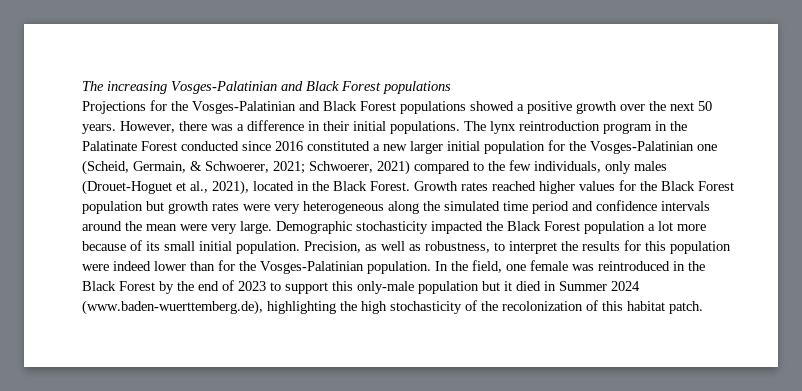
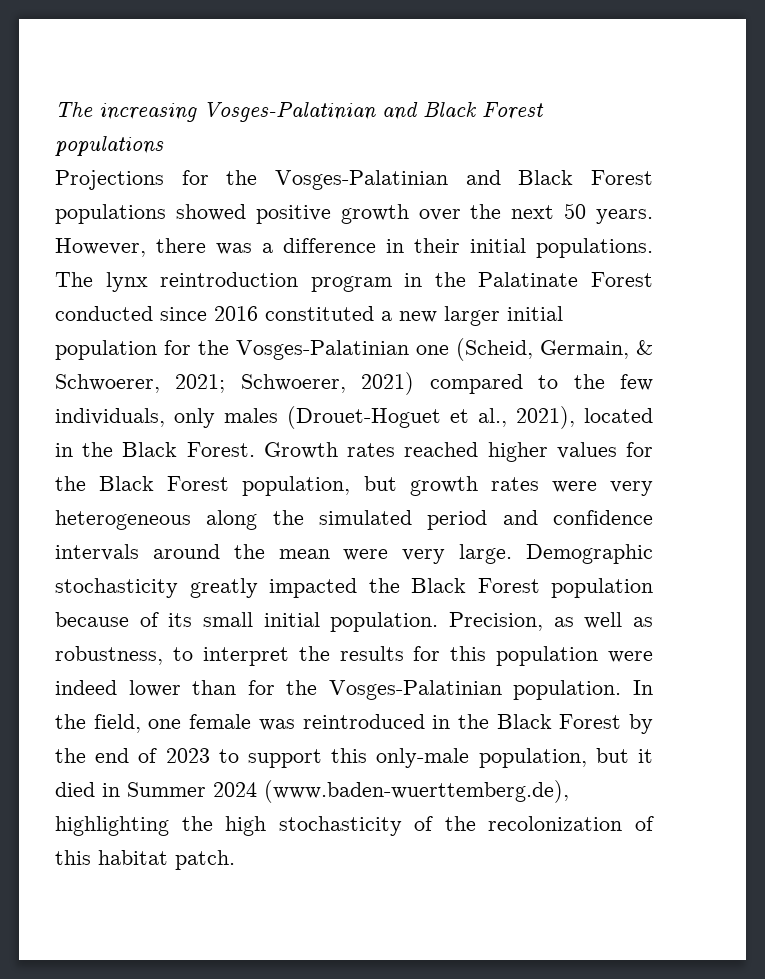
- Projections for the Vosges-Palatinian and Black Forest populations showed a positive growth over the next 50 years.
+ Projections for the Vosges-Palatinian and Black Forest populations showed positive growth over the next 50 years.
- Growth rates reached higher values for the Black Forest population but growth rates were very heterogeneous along the simulated time period and confidence intervals around the mean were very large.
+ Growth rates reached higher values for the Black Forest population, but growth rates were very heterogeneous along the simulated period and confidence intervals around the mean were very large.
- Demographic stochasticity impacted the Black Forest population a lot more because of its small initial population.
+ Demographic stochasticity greatly impacted the Black Forest population because of its small initial population.
- In the field, one female was reintroduced in the Black Forest by the end of 2023 to support this only-male population but it died in Summer 2024 (www.baden-wuerttemberg.de), highlighting the high stochasticity of the recolonization of this habitat patch.
+ In the field, one female was reintroduced in the Black Forest by the end of 2023 to support this only-male population, but it died in Summer 2024 (www.baden-wuerttemberg.de), highlighting the high stochasticity of the recolonization of this habitat patch.

